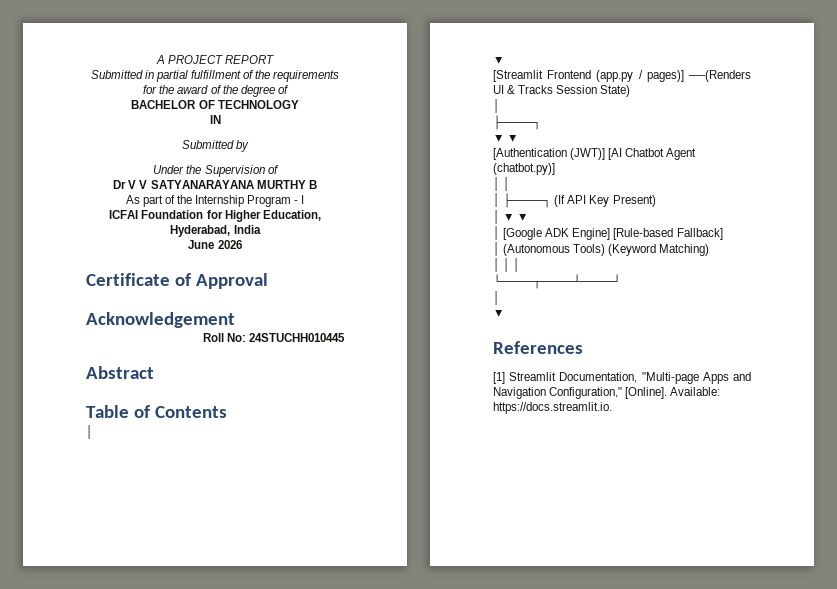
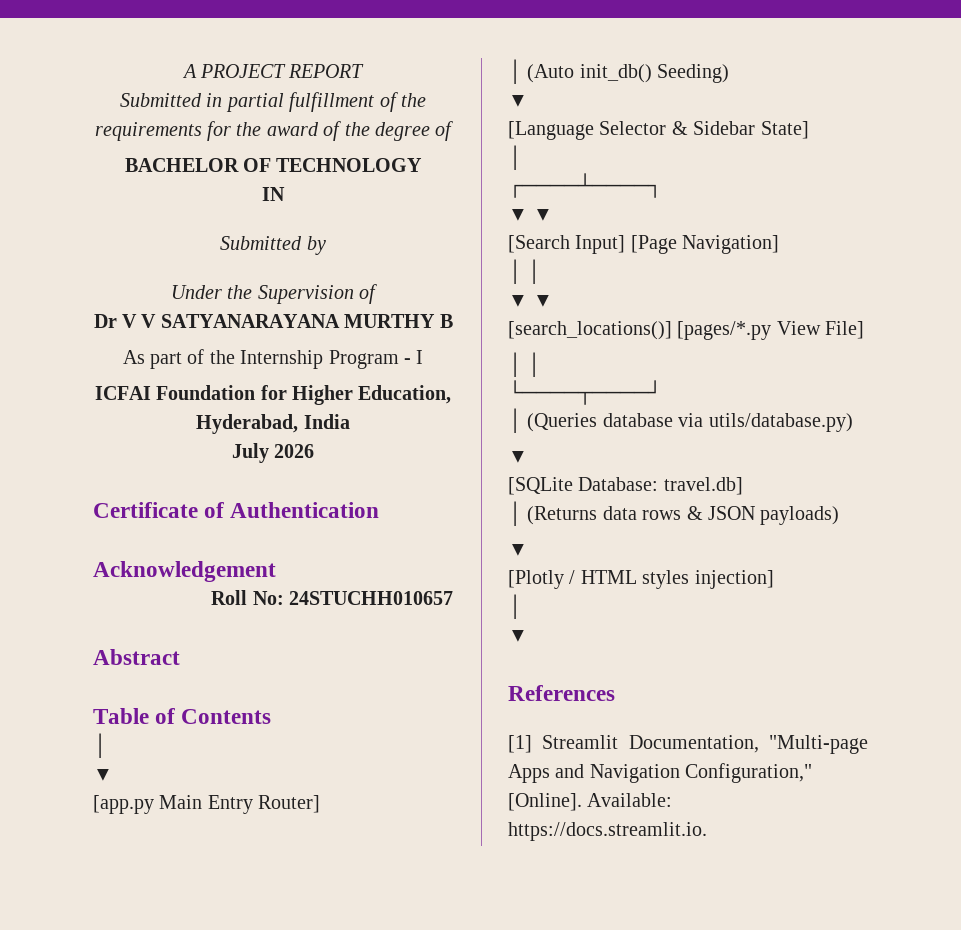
- June 2026
+ July 2026
- Certificate of Approval
+ Certificate of Authentication
- Roll No: 24STUCHH010445
+ Roll No: 24STUCHH010657
- [Streamlit Frontend (app.py / pages)] ──(Renders UI & Tracks Session State)
+ [app.py Main Entry Router]
+ │ (Auto init_db() Seeding)
+ ▼
+ [Language Selector & Sidebar State]
  │
- ├────┐
+ ┌────┴────┐
  ▼ ▼
- [Authentication (JWT)] [AI Chatbot Agent (chatbot.py)]
+ [Search Input] [Page Navigation]
  │ │
- │ ├────┐ (If API Key Present)
- │ ▼ ▼
- │ [Google ADK Engine] [Rule-based Fallback]
- │ (Autonomous Tools) (Keyword Matching)
- │ │ │
- └────┬────┴────┘
+ ▼ ▼
+ [search_locations()] [pages/*.py View File]
+ │ │
+ └────┬────┘
+ │ (Queries database via utils/database.py)
+ ▼
+ [SQLite Database: travel.db]
+ │ (Returns data rows & JSON payloads)
+ ▼
+ [Plotly / HTML styles injection]

